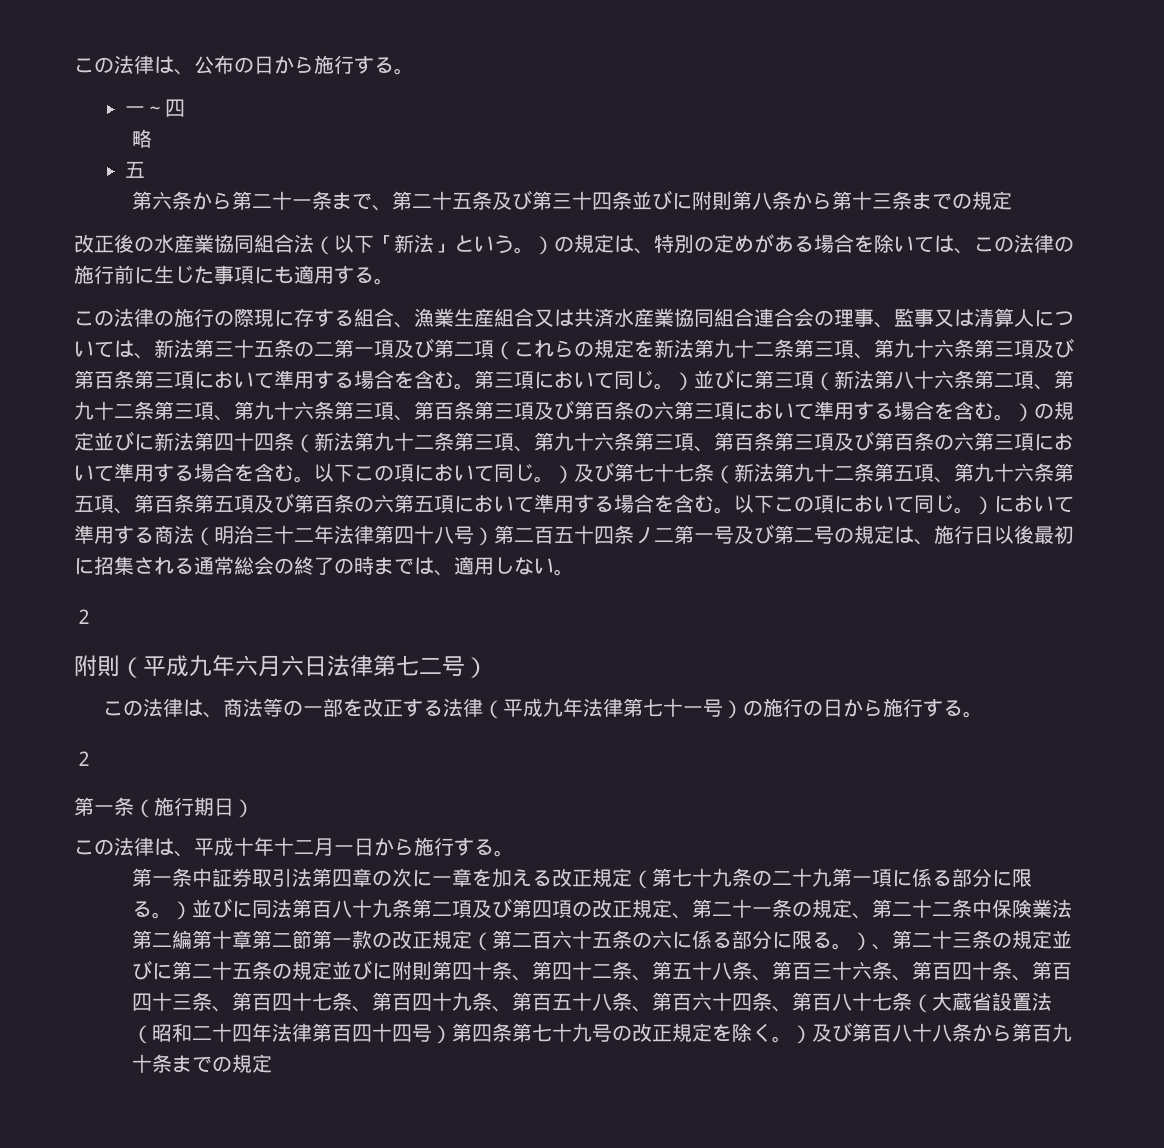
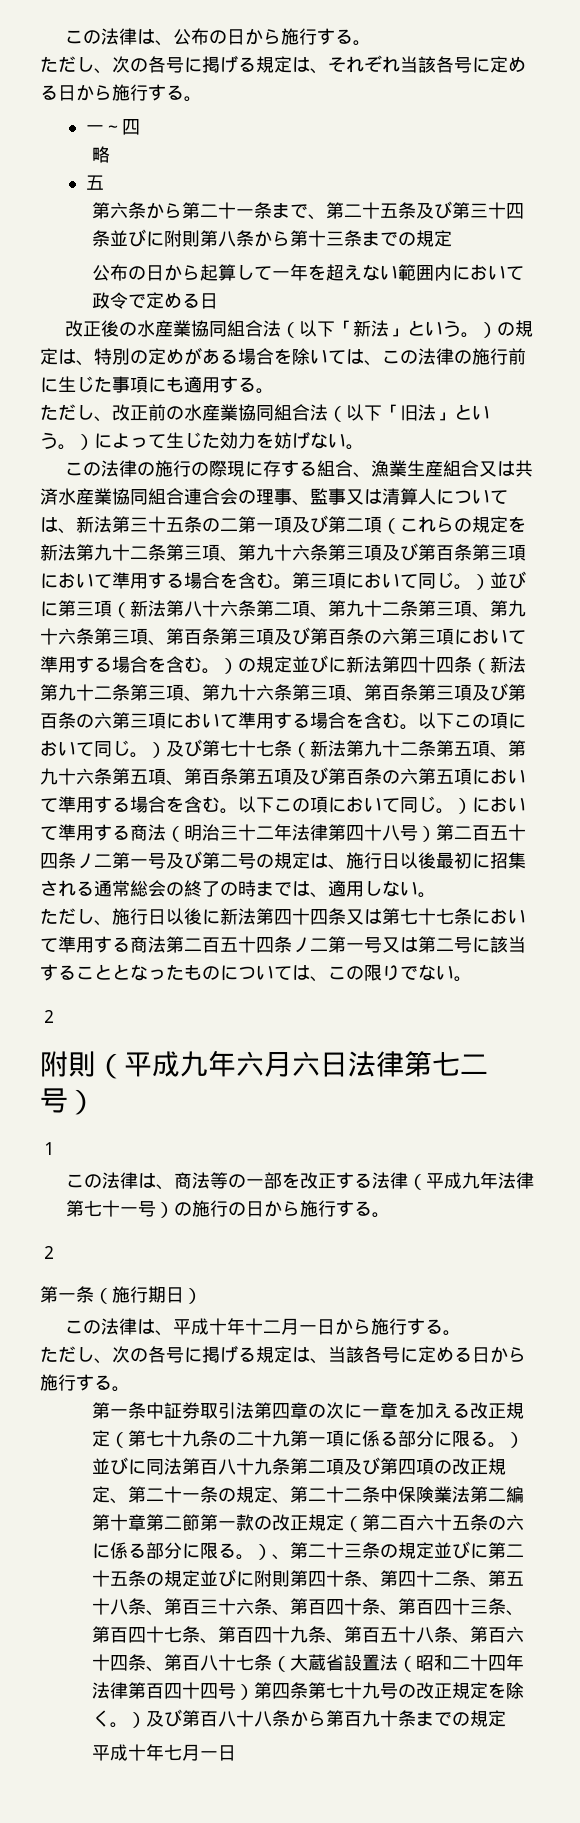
+ ただし、次の各号に掲げる規定は、それぞれ当該各号に定める日から施行する。
+ 公布の日から起算して一年を超えない範囲内において政令で定める日
+ ただし、改正前の水産業協同組合法（以下「旧法」という。）によって生じた効力を妨げない。
+ ただし、施行日以後に新法第四十四条又は第七十七条において準用する商法第二百五十四条ノ二第一号又は第二号に該当することとなったものについては、この限りでない。
+ １
+ ただし、次の各号に掲げる規定は、当該各号に定める日から施行する。
+ 平成十年七月一日

